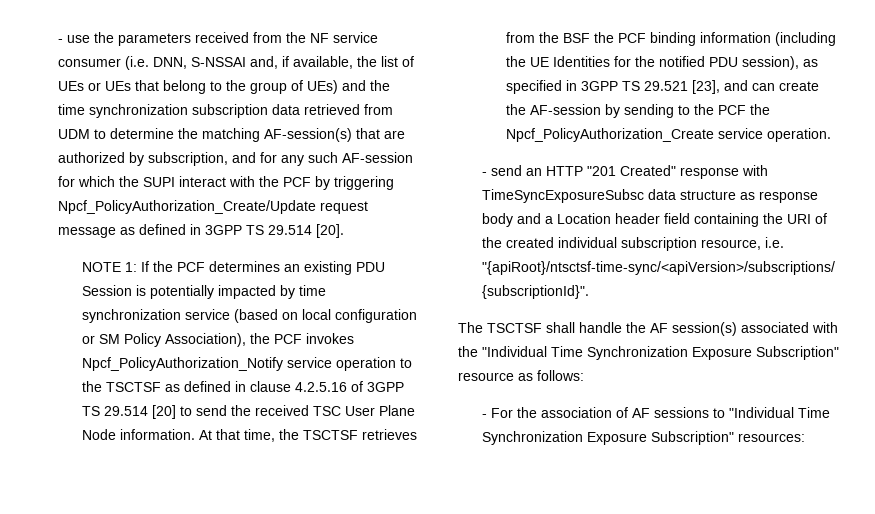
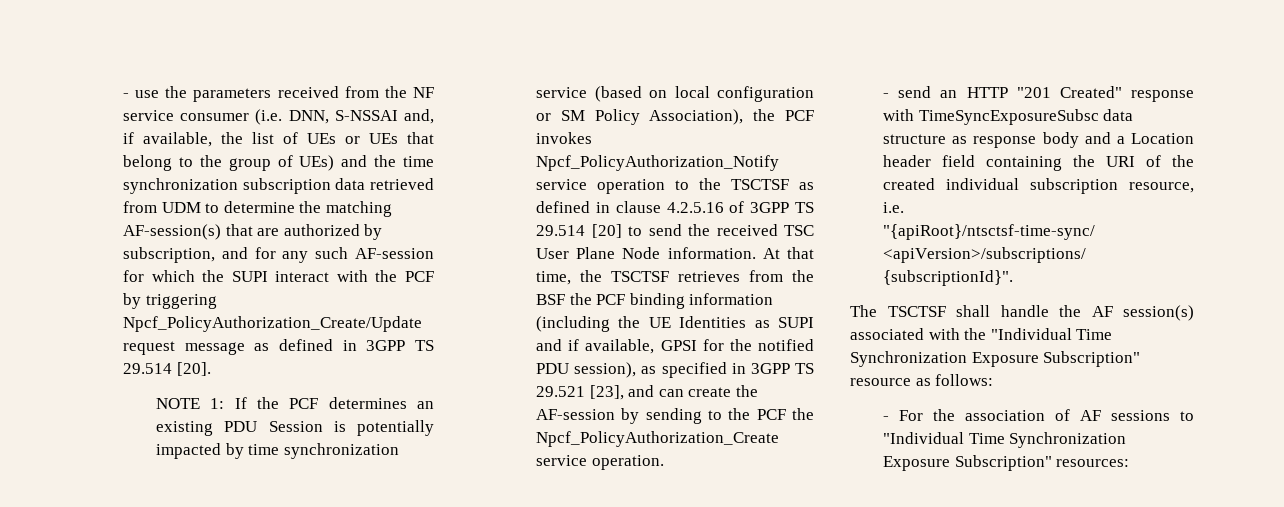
- At that time, the TSCTSF retrieves from the BSF the PCF binding information (including the UE Identities for the notified PDU session), as specified in 3GPP TS 29.521 [23], and can create the AF-session by sending to the PCF the Npcf_PolicyAuthorization_Create service operation.
+ At that time, the TSCTSF retrieves from the BSF the PCF binding information (including the UE Identities as SUPI and if available, GPSI for the notified PDU session), as specified in 3GPP TS 29.521 [23], and can create the AF-session by sending to the PCF the Npcf_PolicyAuthorization_Create service operation.

